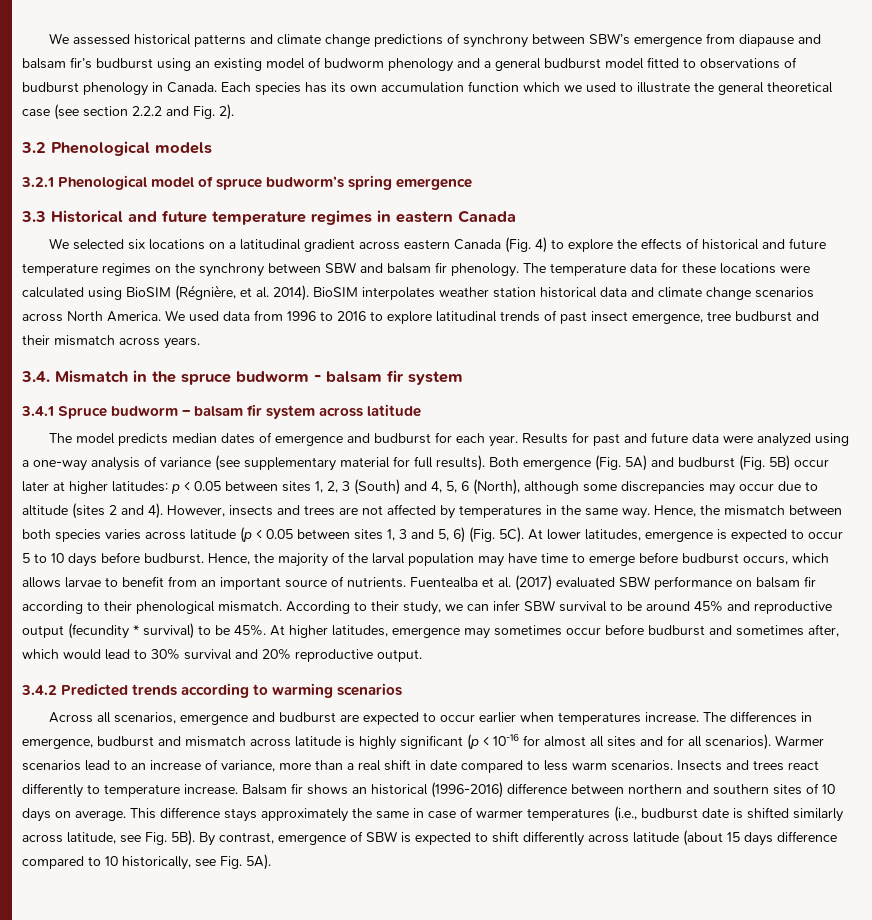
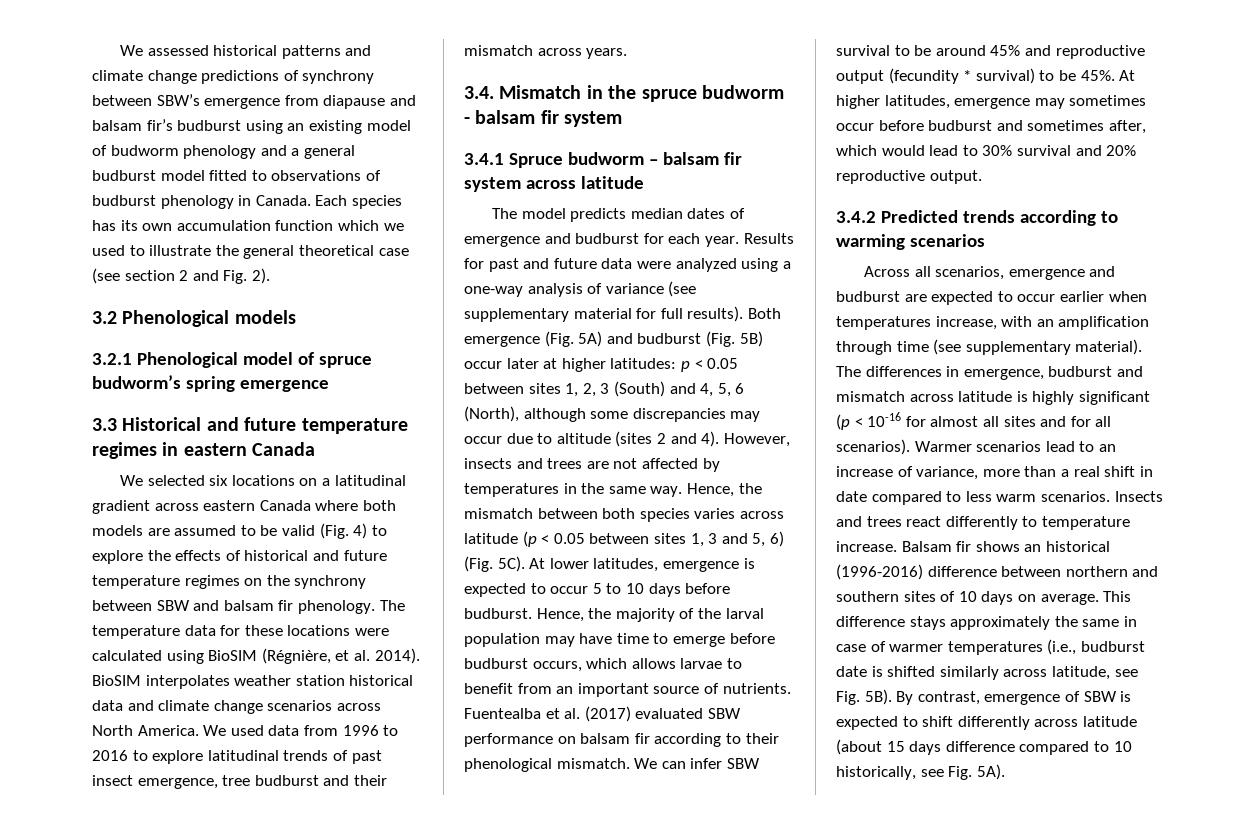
- Each species has its own accumulation function which we used to illustrate the general theoretical case (see section 2.2.2 and Fig. 2).
+ Each species has its own accumulation function which we used to illustrate the general theoretical case (see section 2 and Fig. 2).
- We selected six locations on a latitudinal gradient across eastern Canada (Fig. 4) to explore the effects of historical and future temperature regimes on the synchrony between SBW and balsam fir phenology.
+ We selected six locations on a latitudinal gradient across eastern Canada where both models are assumed to be valid (Fig. 4) to explore the effects of historical and future temperature regimes on the synchrony between SBW and balsam fir phenology.
- According to their study, we can infer SBW survival to be around 45% and reproductive output (fecundity * survival) to be 45%.
+ We can infer SBW survival to be around 45% and reproductive output (fecundity * survival) to be 45%.
- Across all scenarios, emergence and budburst are expected to occur earlier when temperatures increase.
+ Across all scenarios, emergence and budburst are expected to occur earlier when temperatures increase, with an amplification through time (see supplementary material).

